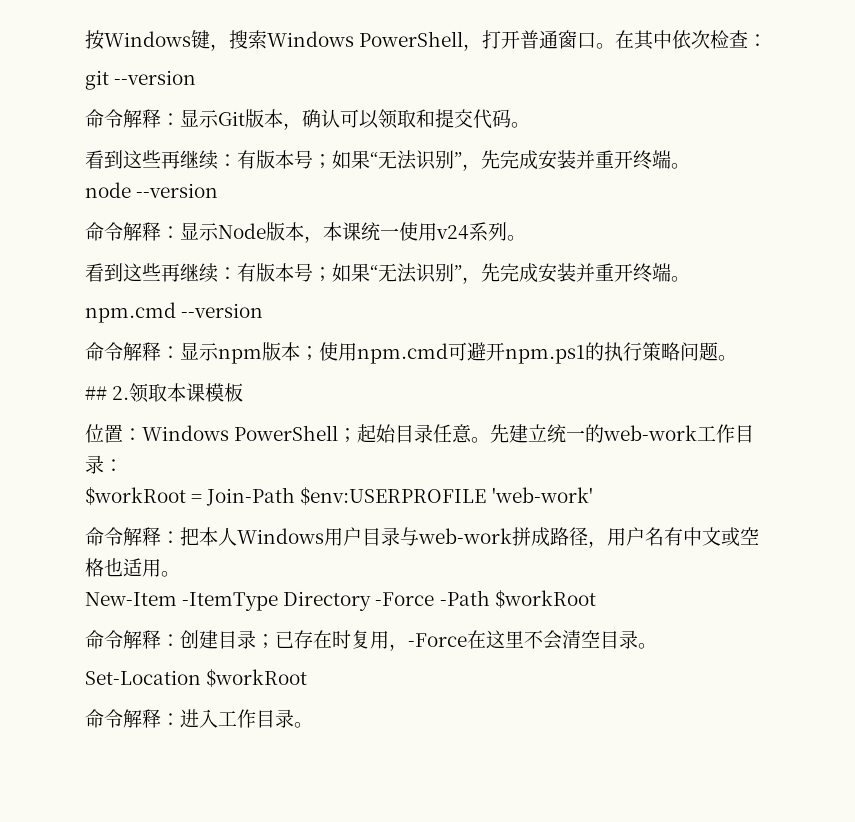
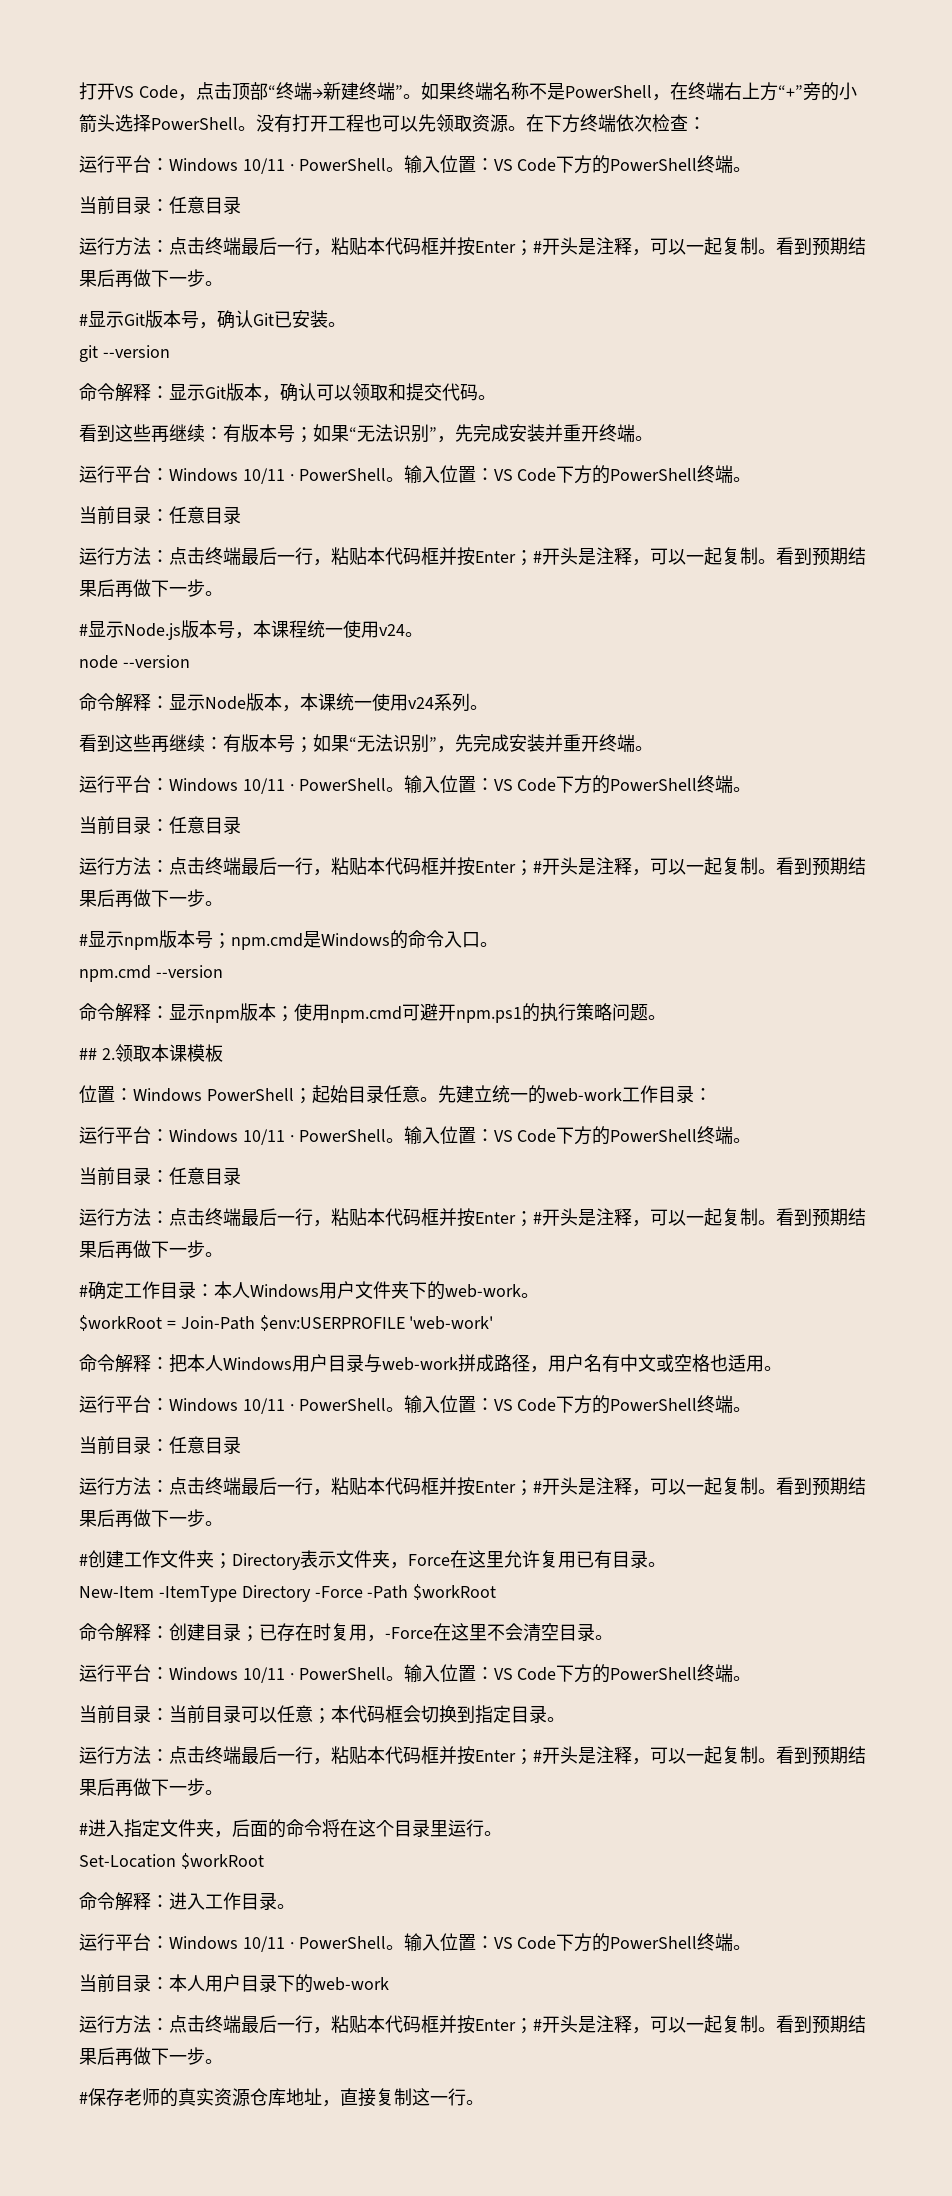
- 按Windows键，搜索Windows PowerShell，打开普通窗口。在其中依次检查：
+ 打开VS Code，点击顶部“终端→新建终端”。如果终端名称不是PowerShell，在终端右上方“+”旁的小箭头选择PowerShell。没有打开工程也可以先领取资源。在下方终端依次检查：
+ 运行平台：Windows 10/11 · PowerShell。输入位置：VS Code下方的PowerShell终端。
+ 当前目录：任意目录
+ 运行方法：点击终端最后一行，粘贴本代码框并按Enter；#开头是注释，可以一起复制。看到预期结果后再做下一步。
+ #显示Git版本号，确认Git已安装。
  命令解释：显示Git版本，确认可以领取和提交代码。
  看到这些再继续：有版本号；如果“无法识别”，先完成安装并重开终端。
+ 运行平台：Windows 10/11 · PowerShell。输入位置：VS Code下方的PowerShell终端。
+ 当前目录：任意目录
+ 运行方法：点击终端最后一行，粘贴本代码框并按Enter；#开头是注释，可以一起复制。看到预期结果后再做下一步。
+ #显示Node.js版本号，本课程统一使用v24。
  命令解释：显示Node版本，本课统一使用v24系列。
  看到这些再继续：有版本号；如果“无法识别”，先完成安装并重开终端。
+ 运行平台：Windows 10/11 · PowerShell。输入位置：VS Code下方的PowerShell终端。
+ 当前目录：任意目录
+ 运行方法：点击终端最后一行，粘贴本代码框并按Enter；#开头是注释，可以一起复制。看到预期结果后再做下一步。
+ #显示npm版本号；npm.cmd是Windows的命令入口。
  先建立统一的web-work工作目录：
+ 运行平台：Windows 10/11 · PowerShell。输入位置：VS Code下方的PowerShell终端。
+ 当前目录：任意目录
+ 运行方法：点击终端最后一行，粘贴本代码框并按Enter；#开头是注释，可以一起复制。看到预期结果后再做下一步。
+ #确定工作目录：本人Windows用户文件夹下的web-work。
  命令解释：把本人Windows用户目录与web-work拼成路径，用户名有中文或空格也适用。
+ 运行平台：Windows 10/11 · PowerShell。输入位置：VS Code下方的PowerShell终端。
+ 当前目录：任意目录
+ 运行方法：点击终端最后一行，粘贴本代码框并按Enter；#开头是注释，可以一起复制。看到预期结果后再做下一步。
+ #创建工作文件夹；Directory表示文件夹，Force在这里允许复用已有目录。
  命令解释：创建目录；已存在时复用，-Force在这里不会清空目录。
+ 运行平台：Windows 10/11 · PowerShell。输入位置：VS Code下方的PowerShell终端。
+ 当前目录：当前目录可以任意；本代码框会切换到指定目录。
+ 运行方法：点击终端最后一行，粘贴本代码框并按Enter；#开头是注释，可以一起复制。看到预期结果后再做下一步。
+ #进入指定文件夹，后面的命令将在这个目录里运行。
  命令解释：进入工作目录。
+ 运行平台：Windows 10/11 · PowerShell。输入位置：VS Code下方的PowerShell终端。
+ 当前目录：本人用户目录下的web-work
+ 运行方法：点击终端最后一行，粘贴本代码框并按Enter；#开头是注释，可以一起复制。看到预期结果后再做下一步。
+ #保存老师的真实资源仓库地址，直接复制这一行。

